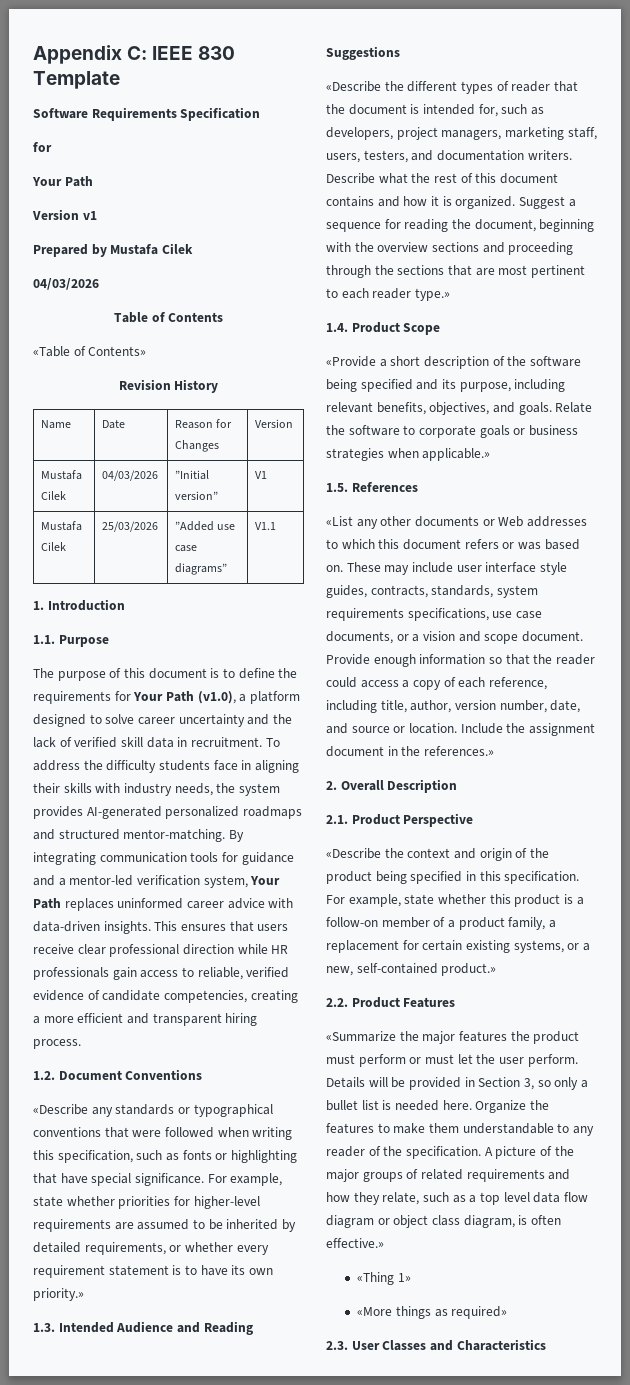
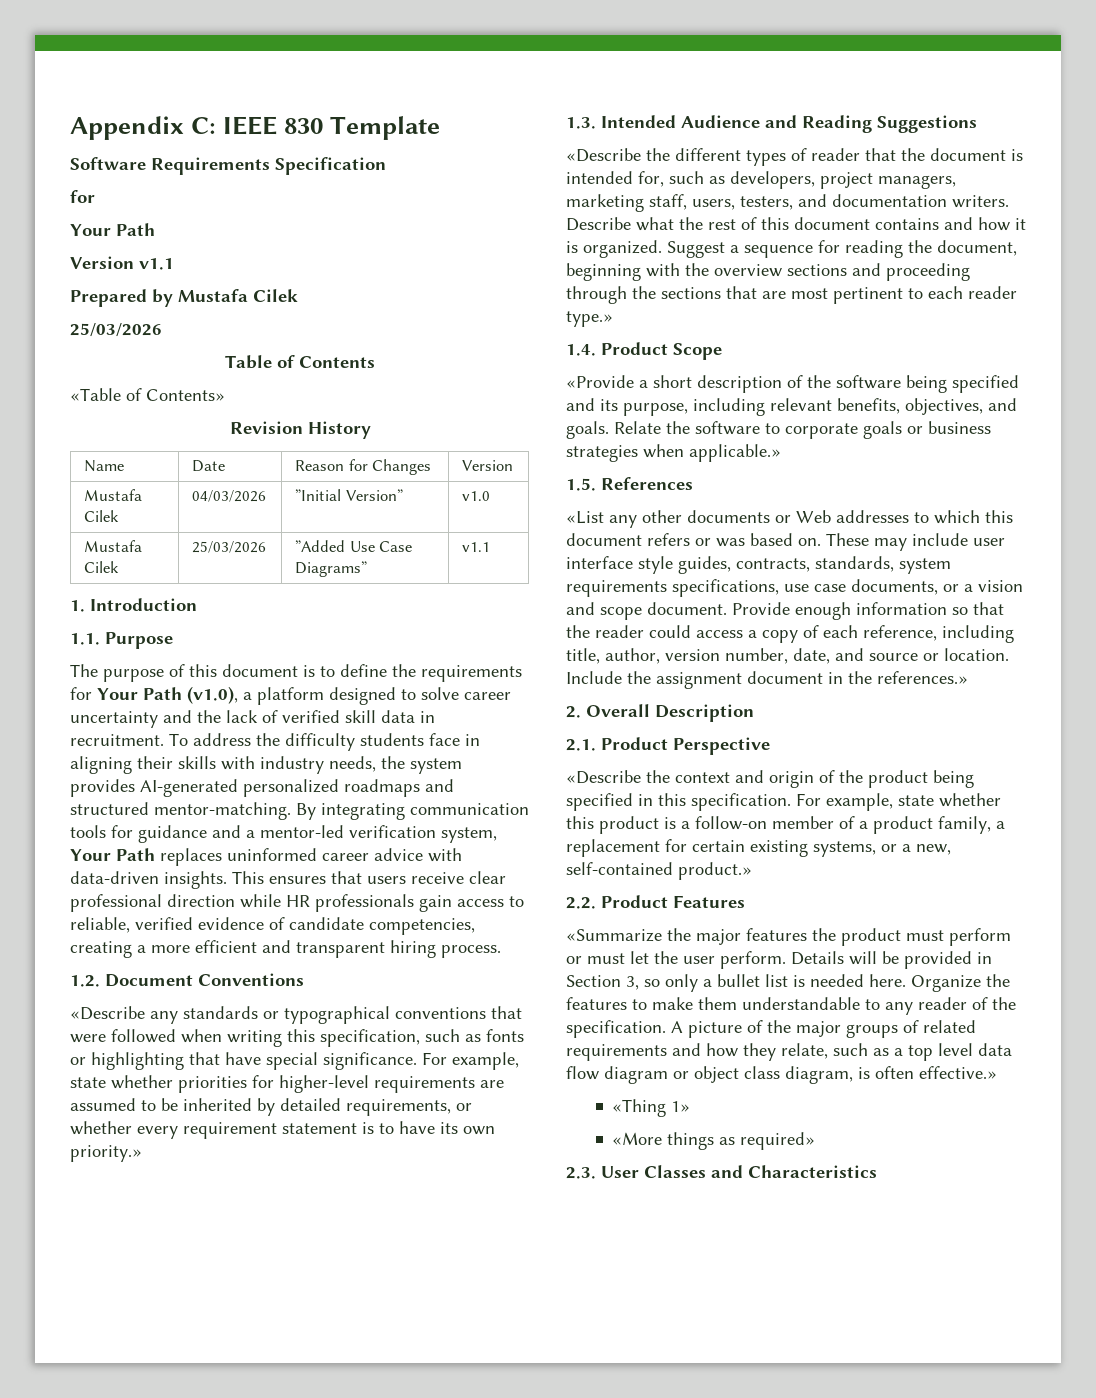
- Version v1
+ Version v1.1
  Prepared by Mustafa Cilek
- 04/03/2026
+ 25/03/2026
- Mustafa Cilek | 04/03/2026 | ”Initial version” | V1
+ Mustafa Cilek | 04/03/2026 | ”Initial Version” | v1.0
- Mustafa Cilek | 25/03/2026 | ”Added use case diagrams” | V1.1
+ Mustafa Cilek | 25/03/2026 | ”Added Use Case Diagrams” | v1.1

